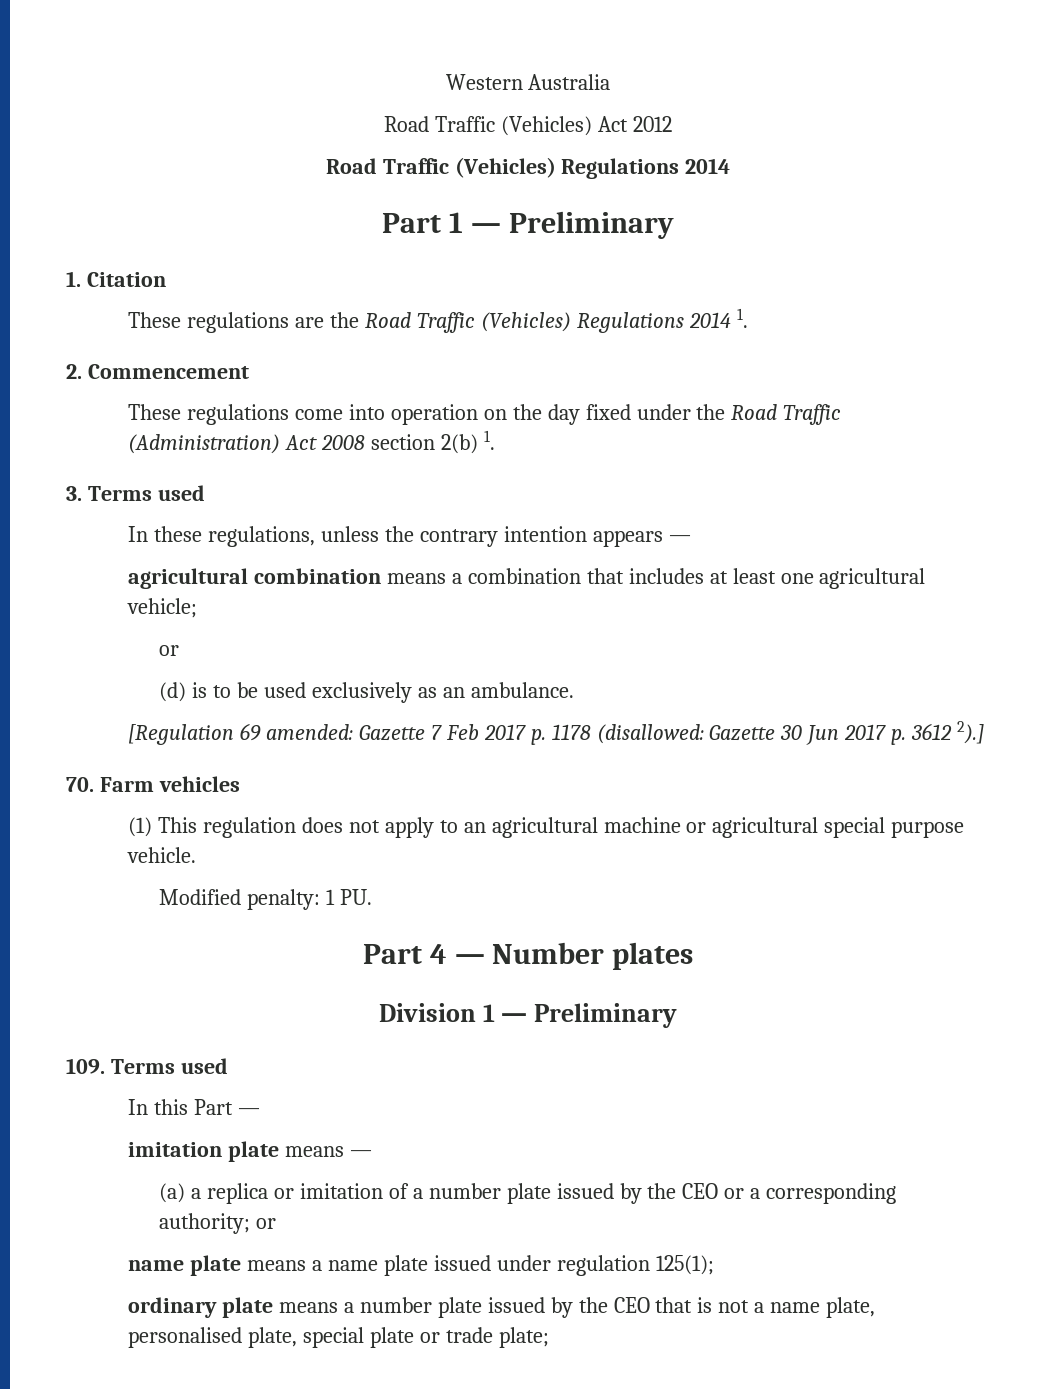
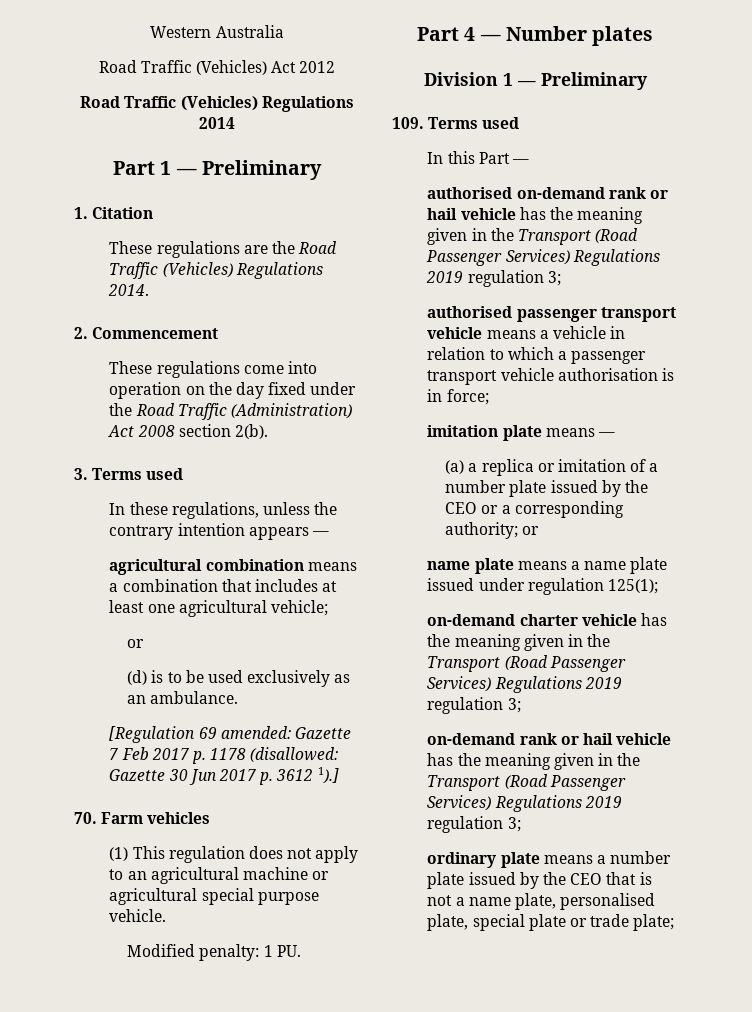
- These regulations are the Road Traffic (Vehicles) Regulations 2014 1.
+ These regulations are the Road Traffic (Vehicles) Regulations 2014.
- These regulations come into operation on the day fixed under the Road Traffic (Administration) Act 2008 section 2(b) 1.
+ These regulations come into operation on the day fixed under the Road Traffic (Administration) Act 2008 section 2(b).
- [Regulation 69 amended: Gazette 7 Feb 2017 p. 1178 (disallowed: Gazette 30 Jun 2017 p. 3612 2).]
+ [Regulation 69 amended: Gazette 7 Feb 2017 p. 1178 (disallowed: Gazette 30 Jun 2017 p. 3612 1).]
+ authorised on-demand rank or hail vehicle has the meaning given in the Transport (Road Passenger Services) Regulations 2019 regulation 3;
+ authorised passenger transport vehicle means a vehicle in relation to which a passenger transport vehicle authorisation is in force;
+ on-demand charter vehicle has the meaning given in the Transport (Road Passenger Services) Regulations 2019 regulation 3;
+ on-demand rank or hail vehicle has the meaning given in the Transport (Road Passenger Services) Regulations 2019 regulation 3;

